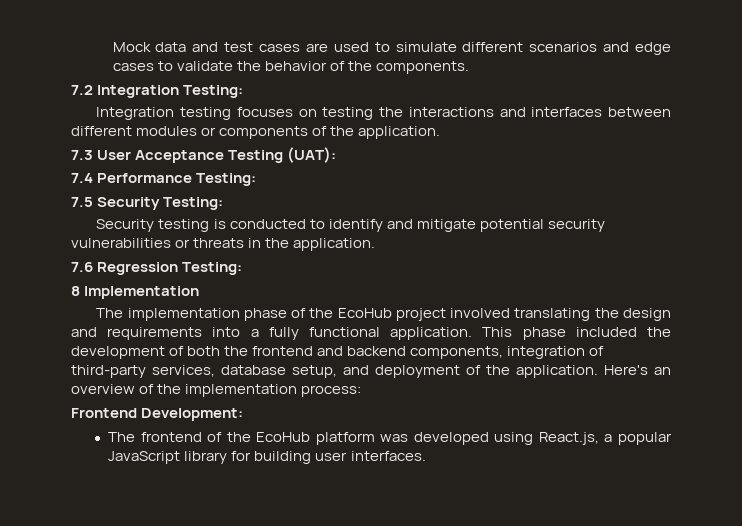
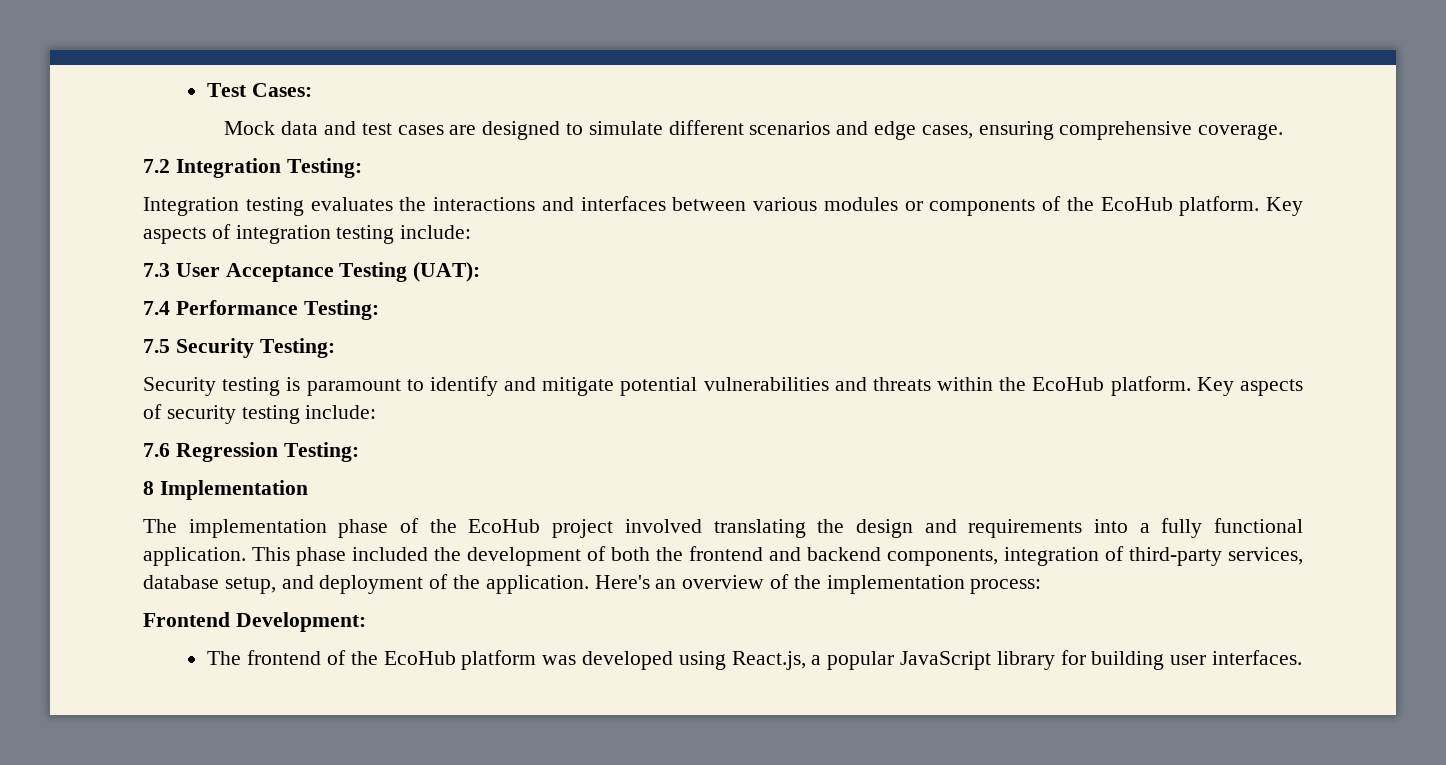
+ Test Cases:
- Mock data and test cases are used to simulate different scenarios and edge cases to validate the behavior of the components.
+ Mock data and test cases are designed to simulate different scenarios and edge cases, ensuring comprehensive coverage.
- Integration testing focuses on testing the interactions and interfaces between different modules or components of the application.
+ Integration testing evaluates the interactions and interfaces between various modules or components of the EcoHub platform. Key aspects of integration testing include:
- Security testing is conducted to identify and mitigate potential security vulnerabilities or threats in the application.
+ Security testing is paramount to identify and mitigate potential vulnerabilities and threats within the EcoHub platform. Key aspects of security testing include:

